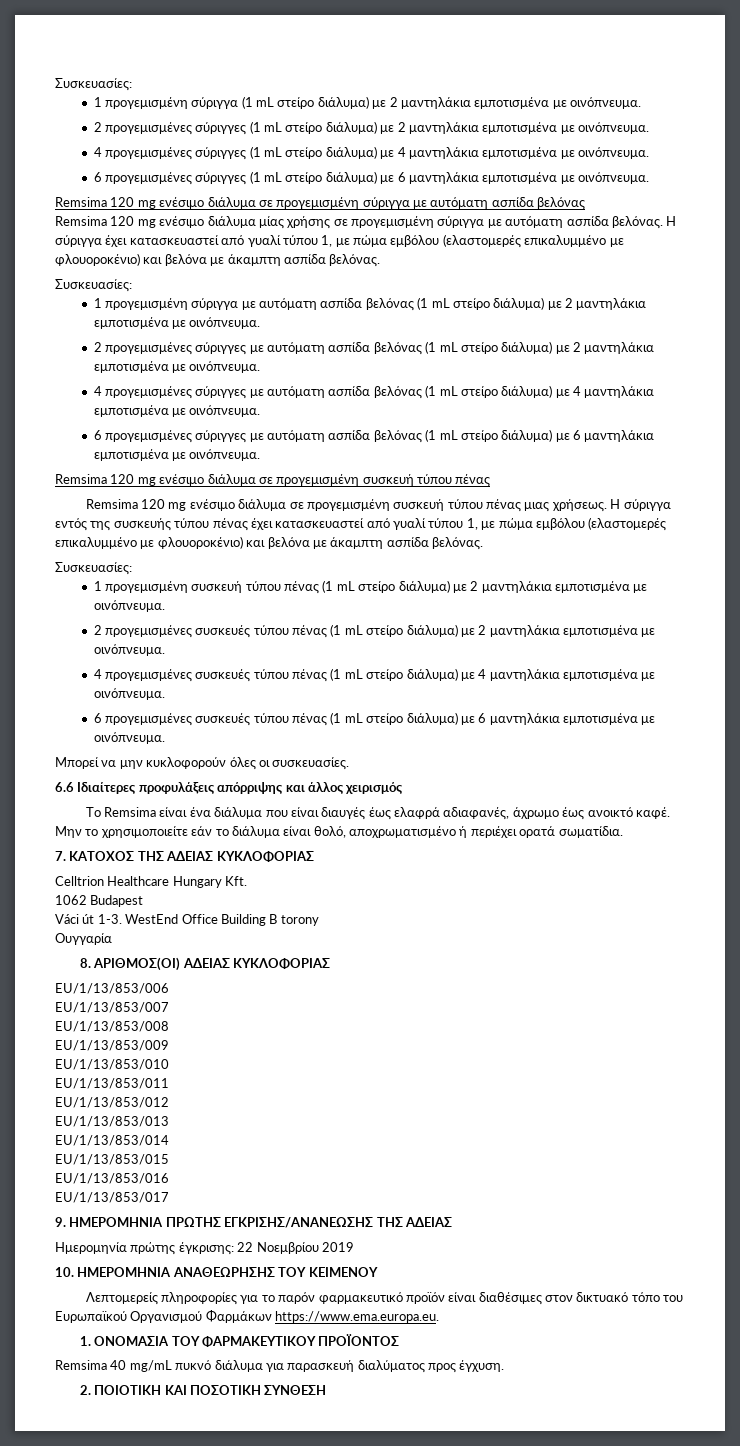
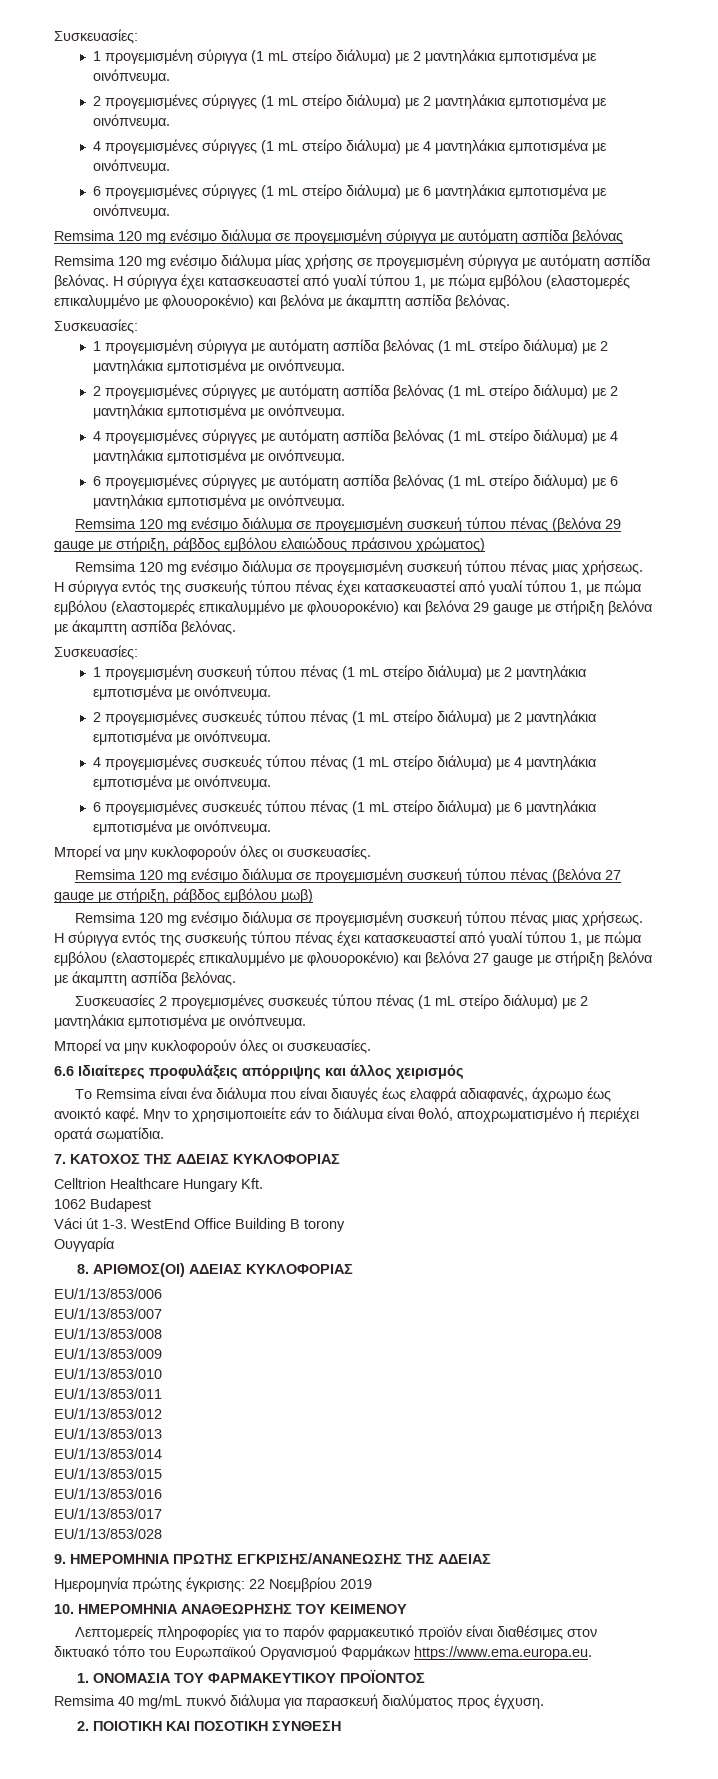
  6 προγεμισμένες σύριγγες με αυτόματη ασπίδα βελόνας (1 mL στείρο διάλυμα) με 6 μαντηλάκια εμποτισμένα με οινόπνευμα.
- Remsima 120 mg ενέσιμο διάλυμα σε προγεμισμένη συσκευή τύπου πένας
+ Remsima 120 mg ενέσιμο διάλυμα σε προγεμισμένη συσκευή τύπου πένας (βελόνα 29 gauge με στήριξη, ράβδος εμβόλου ελαιώδους πράσινου χρώματος)
- Η σύριγγα εντός της συσκευής τύπου πένας έχει κατασκευαστεί από γυαλί τύπου 1, με πώμα εμβόλου (ελαστομερές επικαλυμμένο με φλουοροκένιο) και βελόνα με άκαμπτη ασπίδα βελόνας.
+ Η σύριγγα εντός της συσκευής τύπου πένας έχει κατασκευαστεί από γυαλί τύπου 1, με πώμα εμβόλου (ελαστομερές επικαλυμμένο με φλουοροκένιο) και βελόνα 29 gauge με στήριξη βελόνα με άκαμπτη ασπίδα βελόνας.
+ Remsima 120 mg ενέσιμο διάλυμα σε προγεμισμένη συσκευή τύπου πένας (βελόνα 27 gauge με στήριξη, ράβδος εμβόλου μωβ)
+ Remsima 120 mg ενέσιμο διάλυμα σε προγεμισμένη συσκευή τύπου πένας μιας χρήσεως. Η σύριγγα εντός της συσκευής τύπου πένας έχει κατασκευαστεί από γυαλί τύπου 1, με πώμα εμβόλου (ελαστομερές επικαλυμμένο με φλουοροκένιο) και βελόνα 27 gauge με στήριξη βελόνα με άκαμπτη ασπίδα βελόνας.
+ Συσκευασίες 2 προγεμισμένες συσκευές τύπου πένας (1 mL στείρο διάλυμα) με 2 μαντηλάκια εμποτισμένα με οινόπνευμα.
+ Μπορεί να μην κυκλοφορούν όλες οι συσκευασίες.
+ EU/1/13/853/028

